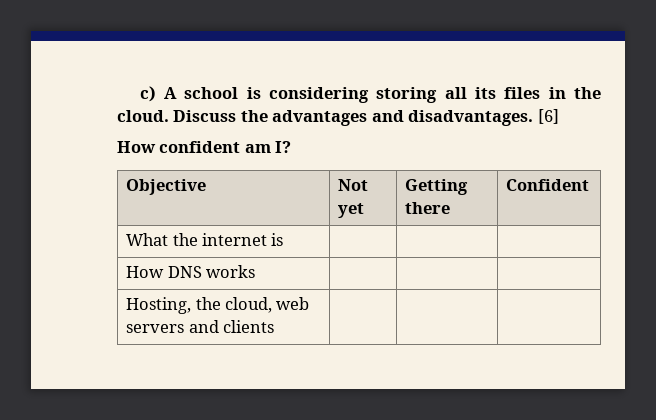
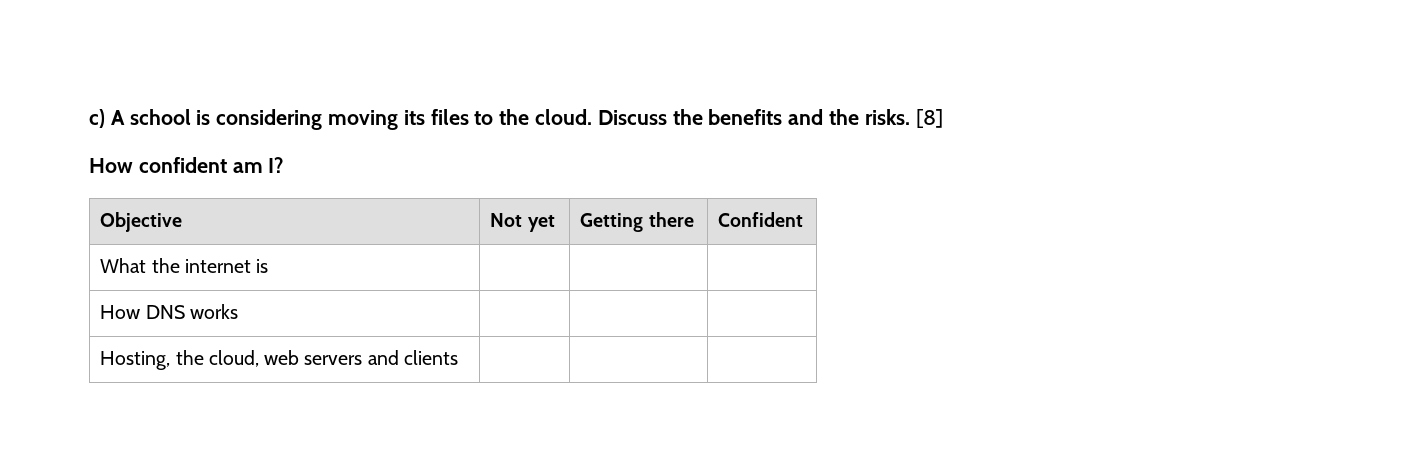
- c) A school is considering storing all its files in the cloud.
+ c) A school is considering moving its files to the cloud.
- Discuss the advantages and disadvantages. [6]
+ Discuss the benefits and the risks. [8]

